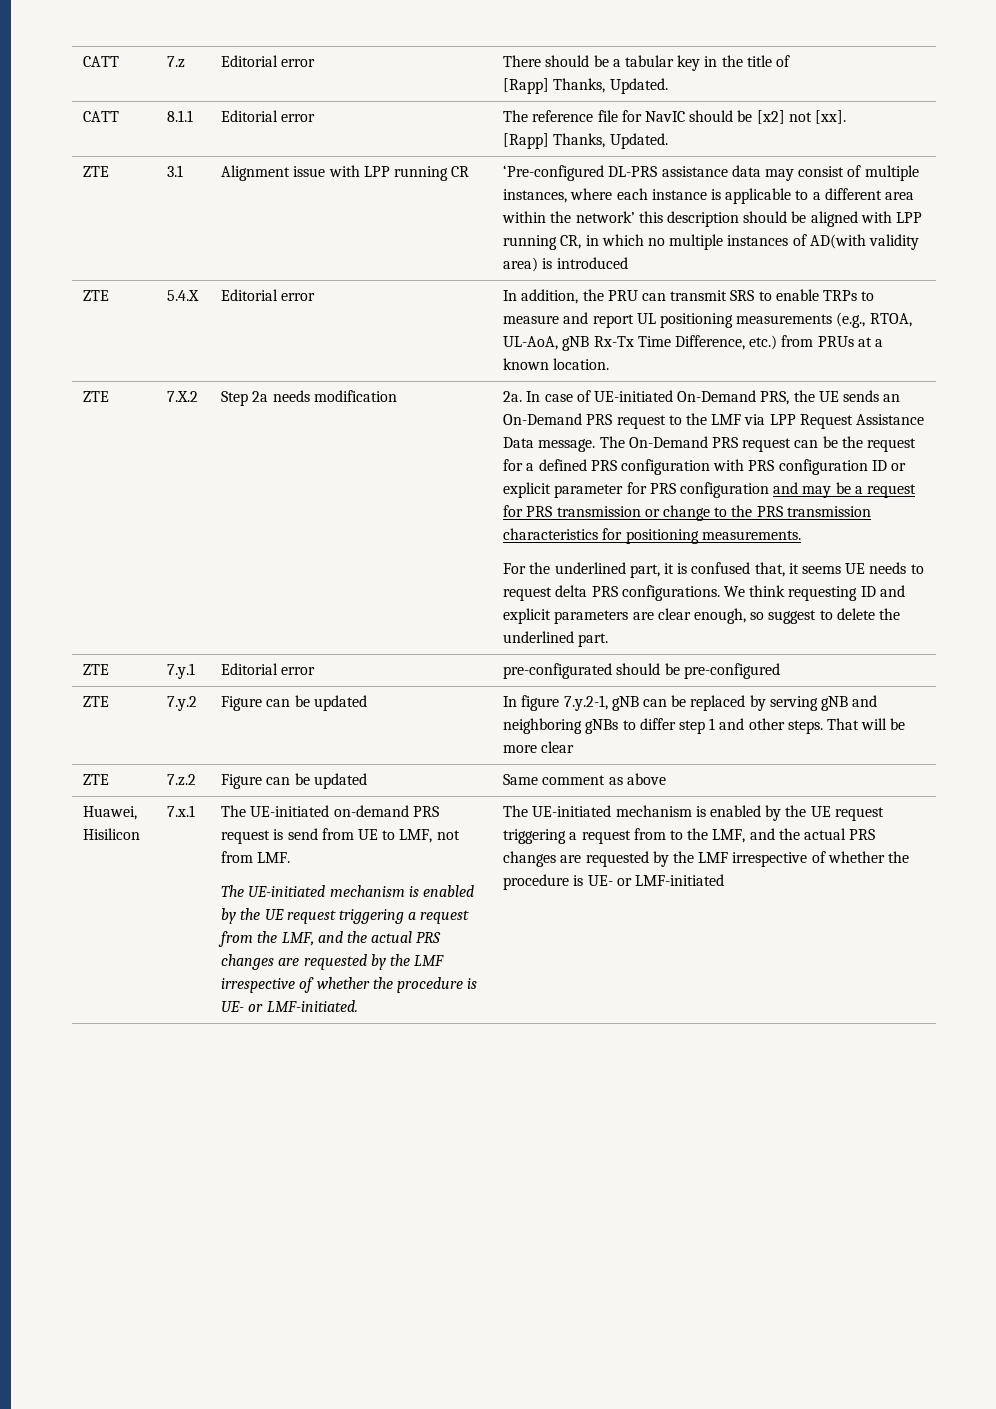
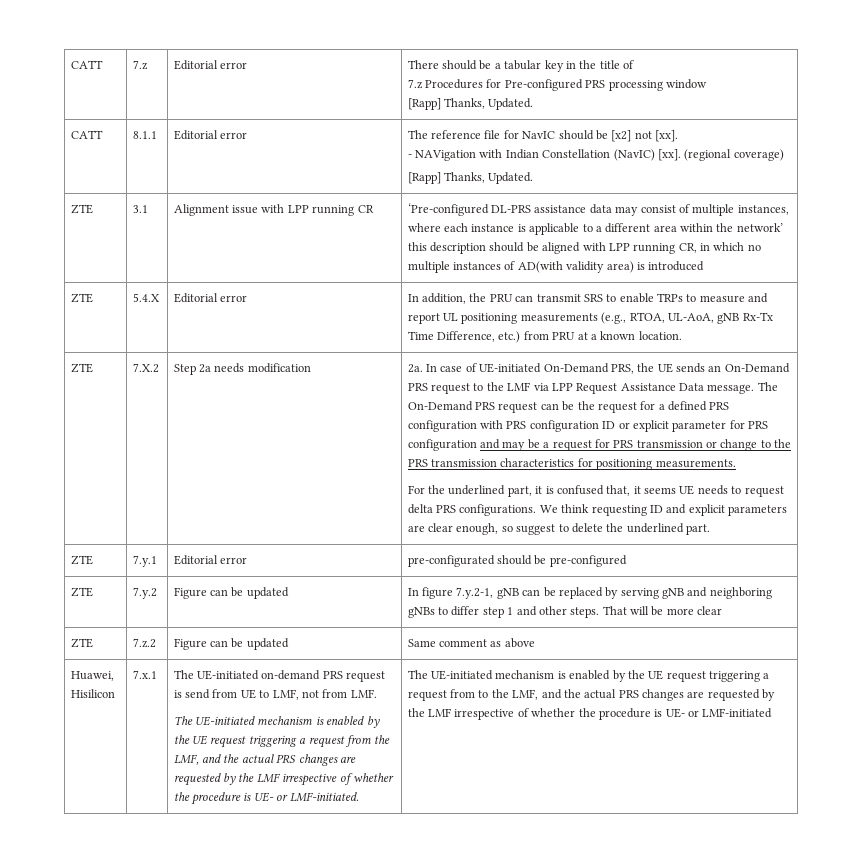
  CATT | 7.z | Editorial error | There should be a tabular key in the title of
+ 7.z Procedures for Pre-configured PRS processing window
  CATT | 8.1.1 | Editorial error | The reference file for NavIC should be [x2] not [xx].
+ - NAVigation with Indian Constellation (NavIC) [xx]. (regional coverage)
- ZTE | 5.4.X | Editorial error | In addition, the PRU can transmit SRS to enable TRPs to measure and report UL positioning measurements (e.g., RTOA, UL-AoA, gNB Rx-Tx Time Difference, etc.) from PRUs at a known location.
+ ZTE | 5.4.X | Editorial error | In addition, the PRU can transmit SRS to enable TRPs to measure and report UL positioning measurements (e.g., RTOA, UL-AoA, gNB Rx-Tx Time Difference, etc.) from PRU at a known location.

